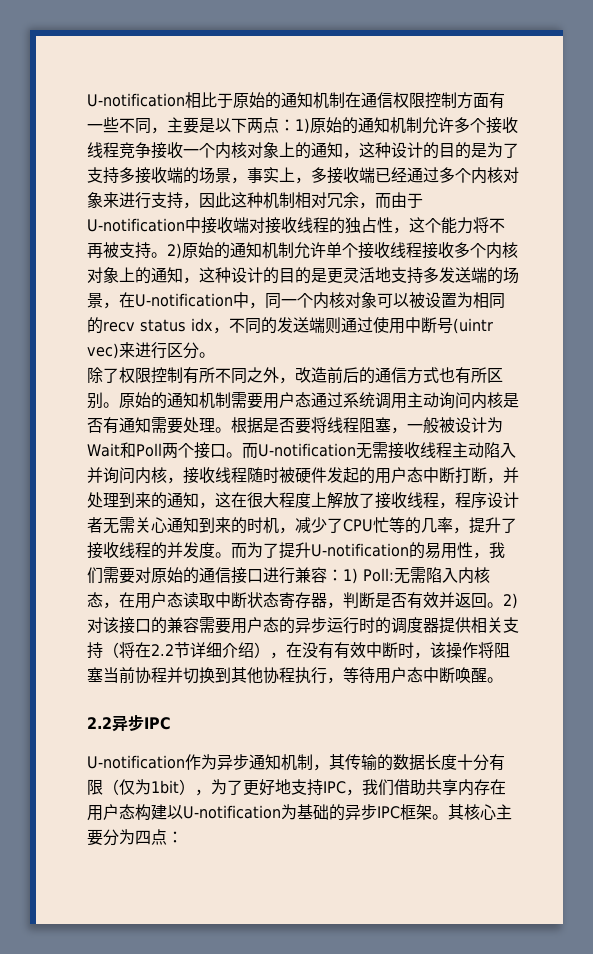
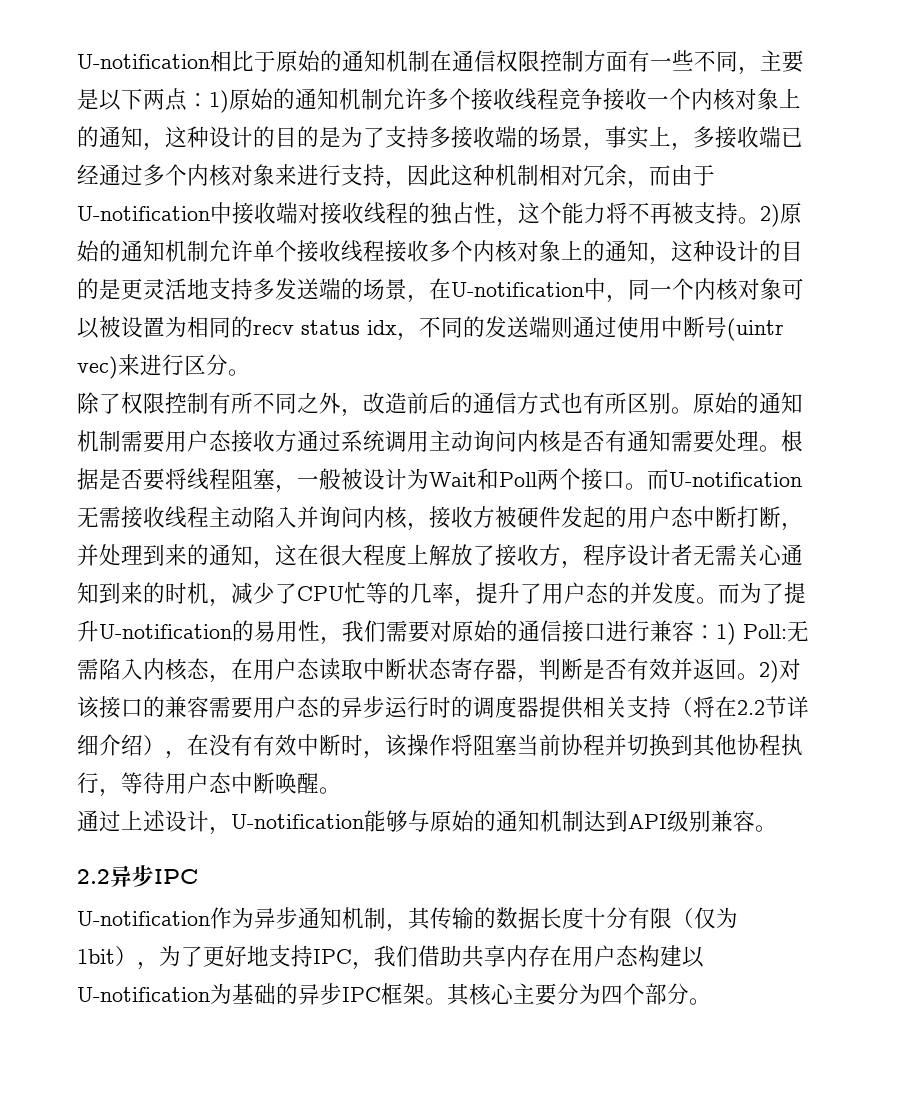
- 原始的通知机制需要用户态通过系统调用主动询问内核是否有通知需要处理。
+ 原始的通知机制需要用户态接收方通过系统调用主动询问内核是否有通知需要处理。
- 而U-notification无需接收线程主动陷入并询问内核，接收线程随时被硬件发起的用户态中断打断，并处理到来的通知，这在很大程度上解放了接收线程，程序设计者无需关心通知到来的时机，减少了CPU忙等的几率，提升了接收线程的并发度。
+ 而U-notification无需接收线程主动陷入并询问内核，接收方被硬件发起的用户态中断打断，并处理到来的通知，这在很大程度上解放了接收方，程序设计者无需关心通知到来的时机，减少了CPU忙等的几率，提升了用户态的并发度。
+ 通过上述设计，U-notification能够与原始的通知机制达到API级别兼容。
- 其核心主要分为四点：
+ 其核心主要分为四个部分。

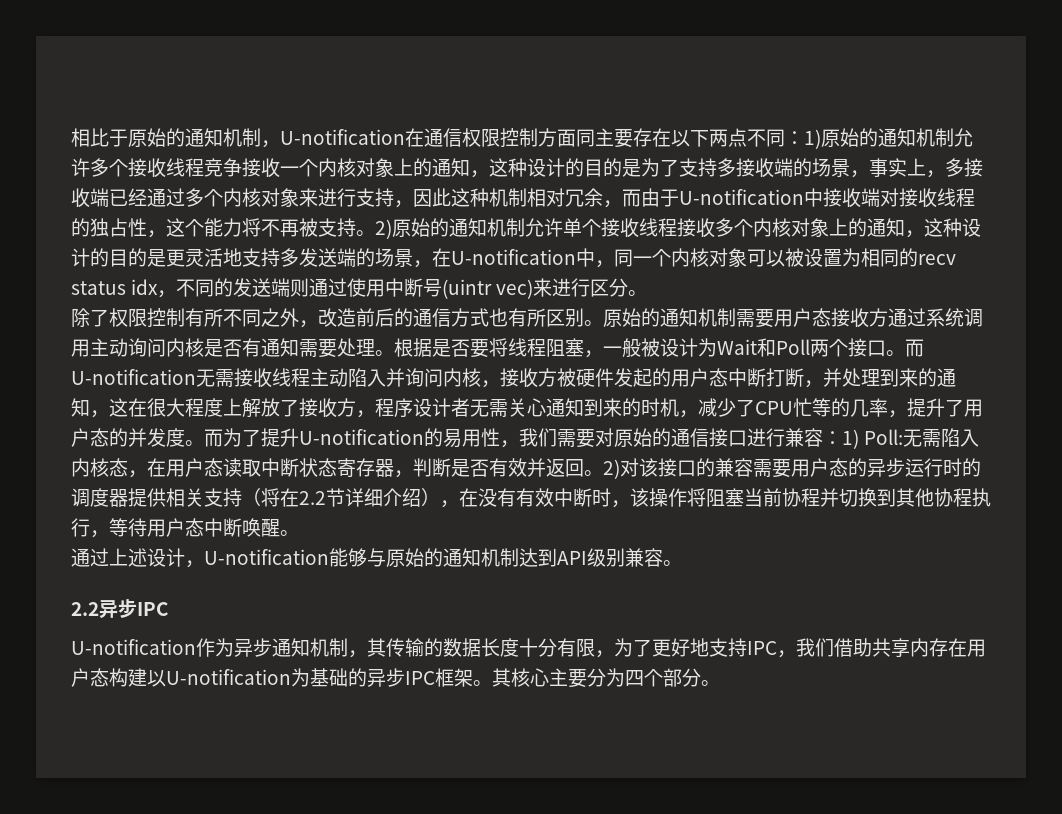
- U-notification相比于原始的通知机制在通信权限控制方面有一些不同，主要是以下两点：
+ 相比于原始的通知机制，U-notification在通信权限控制方面同主要存在以下两点不同：
- U-notification作为异步通知机制，其传输的数据长度十分有限（仅为1bit），为了更好地支持IPC，我们借助共享内存在用户态构建以U-notification为基础的异步IPC框架。
+ U-notification作为异步通知机制，其传输的数据长度十分有限，为了更好地支持IPC，我们借助共享内存在用户态构建以U-notification为基础的异步IPC框架。

